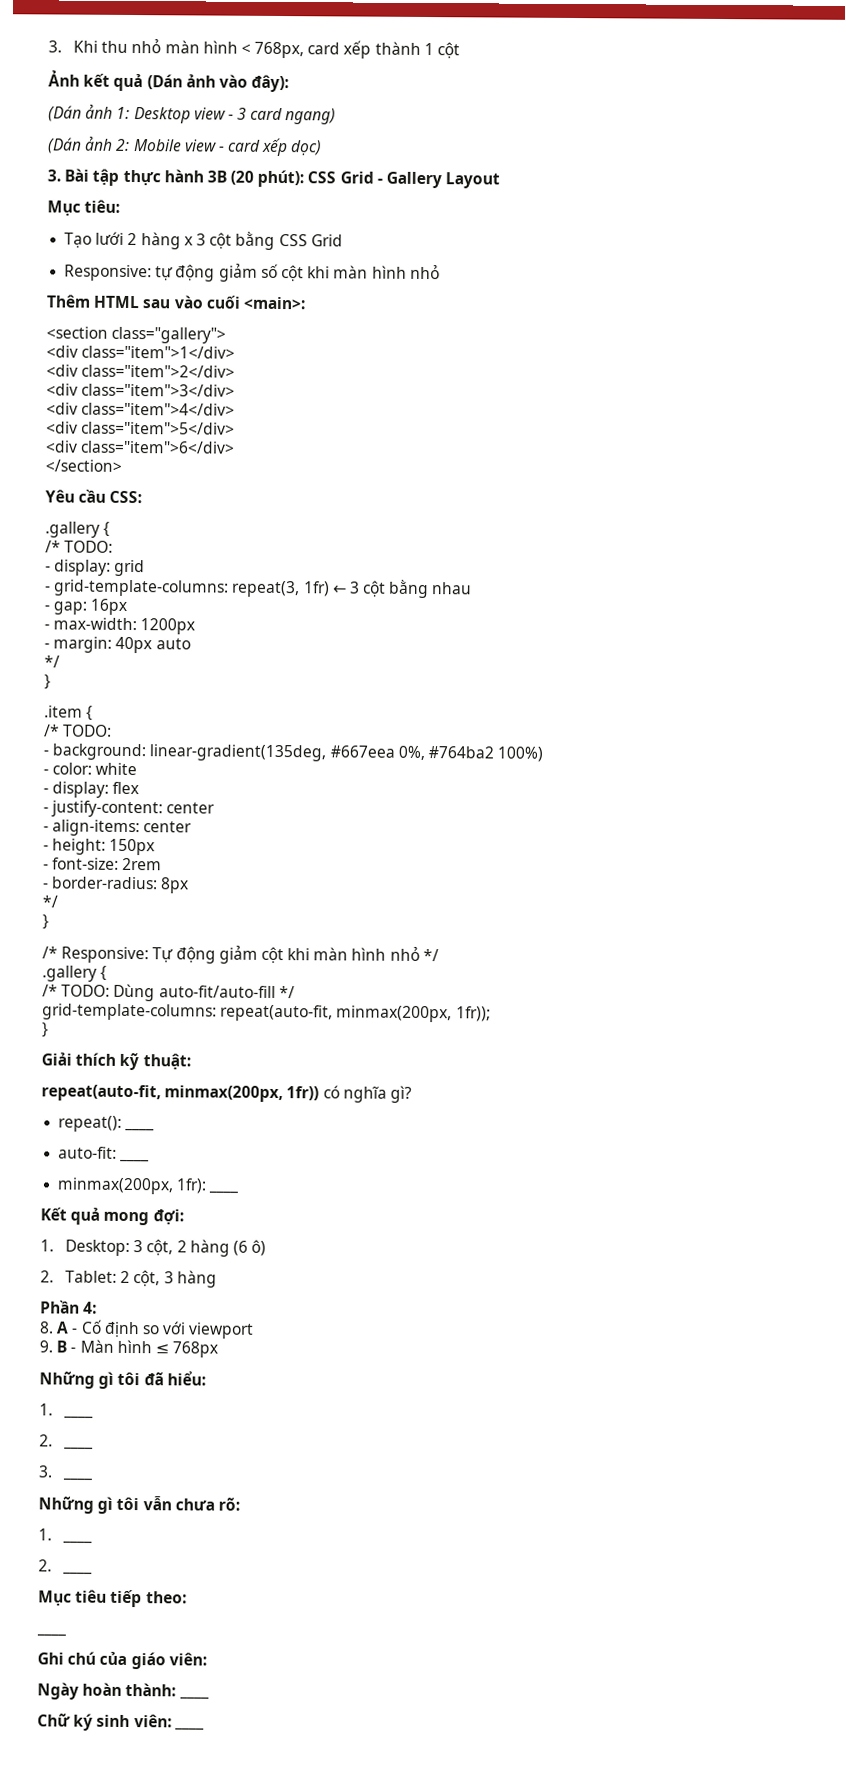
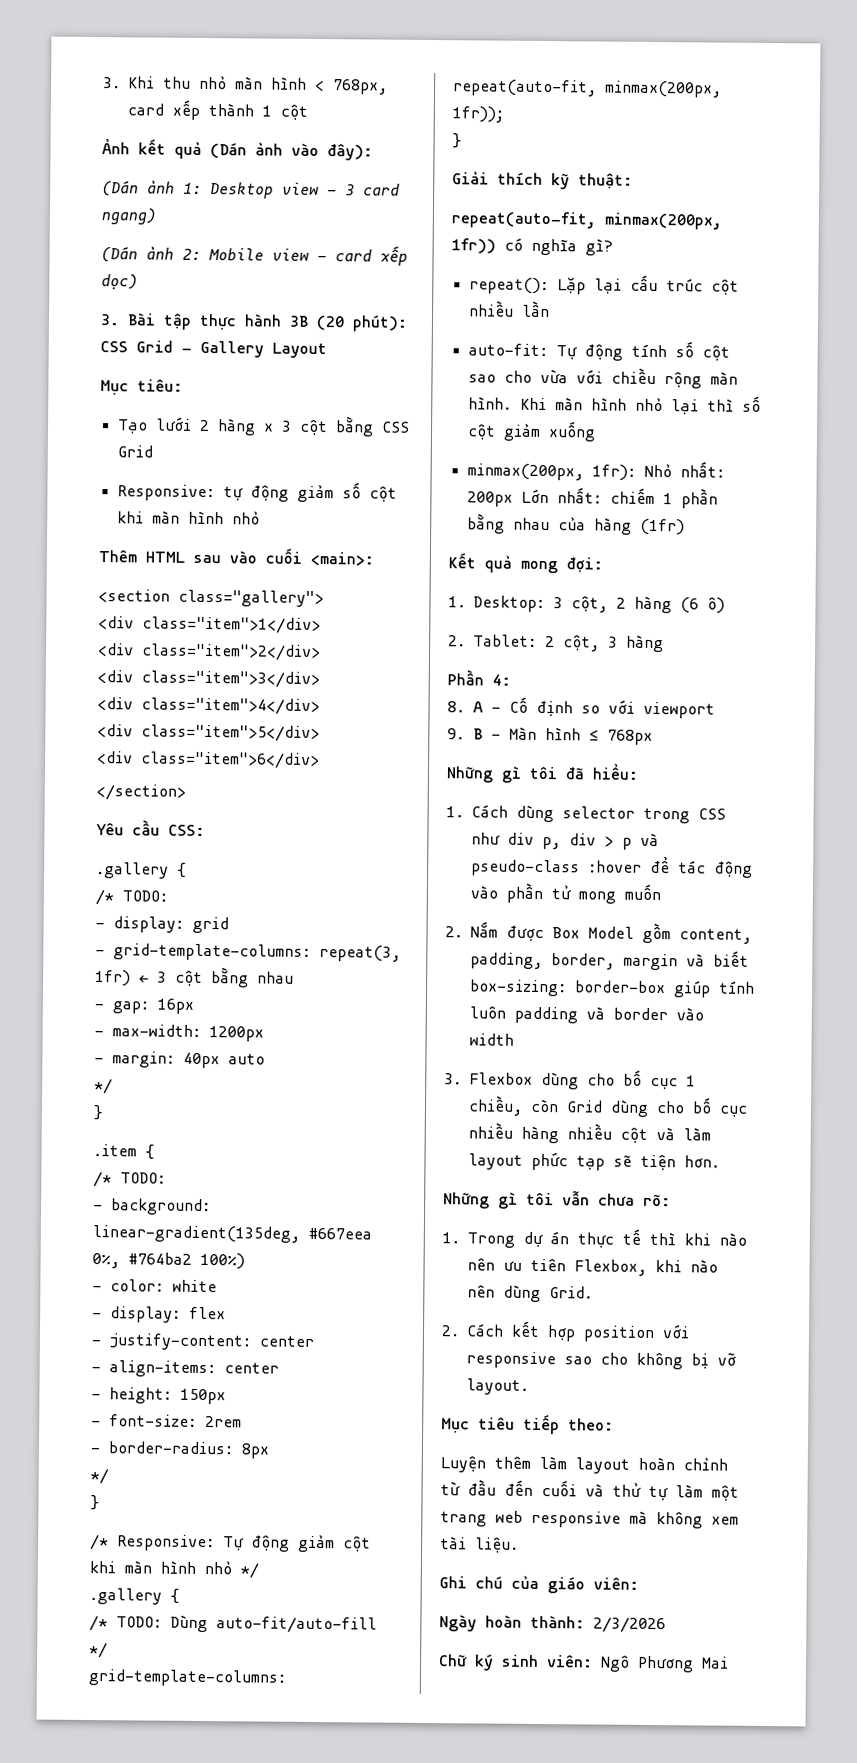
- repeat(): ____
- auto-fit: ____
- minmax(200px, 1fr): ____
+ repeat(): Lặp lại cấu trúc cột nhiều lần
+ auto-fit: Tự động tính số cột sao cho vừa với chiều rộng màn hình. Khi màn hình nhỏ lại thì số cột giảm xuống
+ minmax(200px, 1fr): Nhỏ nhất: 200px Lớn nhất: chiếm 1 phần bằng nhau của hàng (1fr)
  Những gì tôi đã hiểu:
- 1. ____
- 2. ____
- 3. ____
+ 1. Cách dùng selector trong CSS như div p, div > p và pseudo-class :hover để tác động vào phần tử mong muốn
+ 2. Nắm được Box Model gồm content, padding, border, margin và biết box-sizing: border-box giúp tính luôn padding và border vào width
+ 3. Flexbox dùng cho bố cục 1 chiều, còn Grid dùng cho bố cục nhiều hàng nhiều cột và làm layout phức tạp sẽ tiện hơn.
  Những gì tôi vẫn chưa rõ:
- 1. ____
- 2. ____
+ 1. Trong dự án thực tế thì khi nào nên ưu tiên Flexbox, khi nào nên dùng Grid.
+ 2. Cách kết hợp position với responsive sao cho không bị vỡ layout.
  Mục tiêu tiếp theo:
- ____
+ Luyện thêm làm layout hoàn chỉnh từ đầu đến cuối và thử tự làm một trang web responsive mà không xem tài liệu.
- Ngày hoàn thành: ____
+ Ngày hoàn thành: 2/3/2026
- Chữ ký sinh viên: ____
+ Chữ ký sinh viên: Ngô Phương Mai

